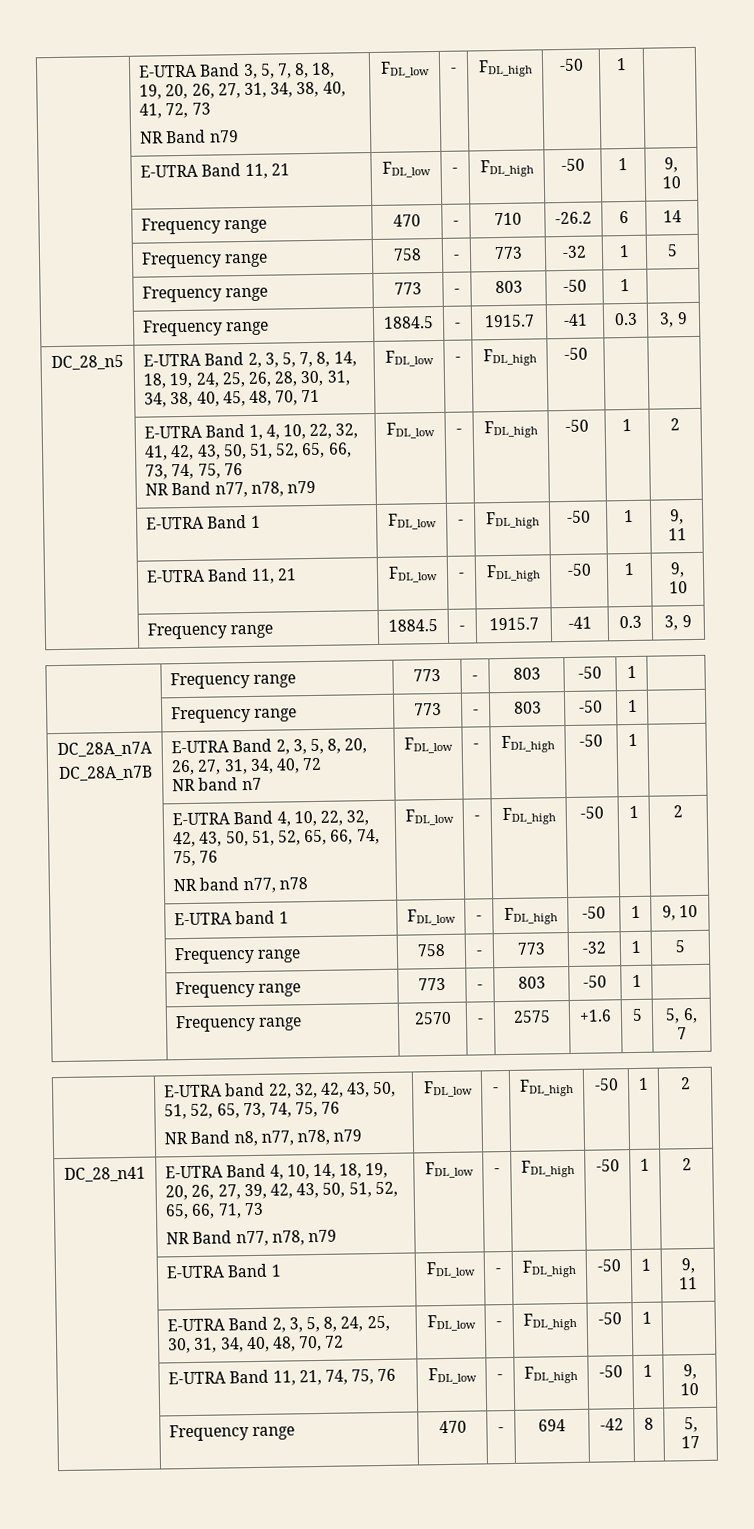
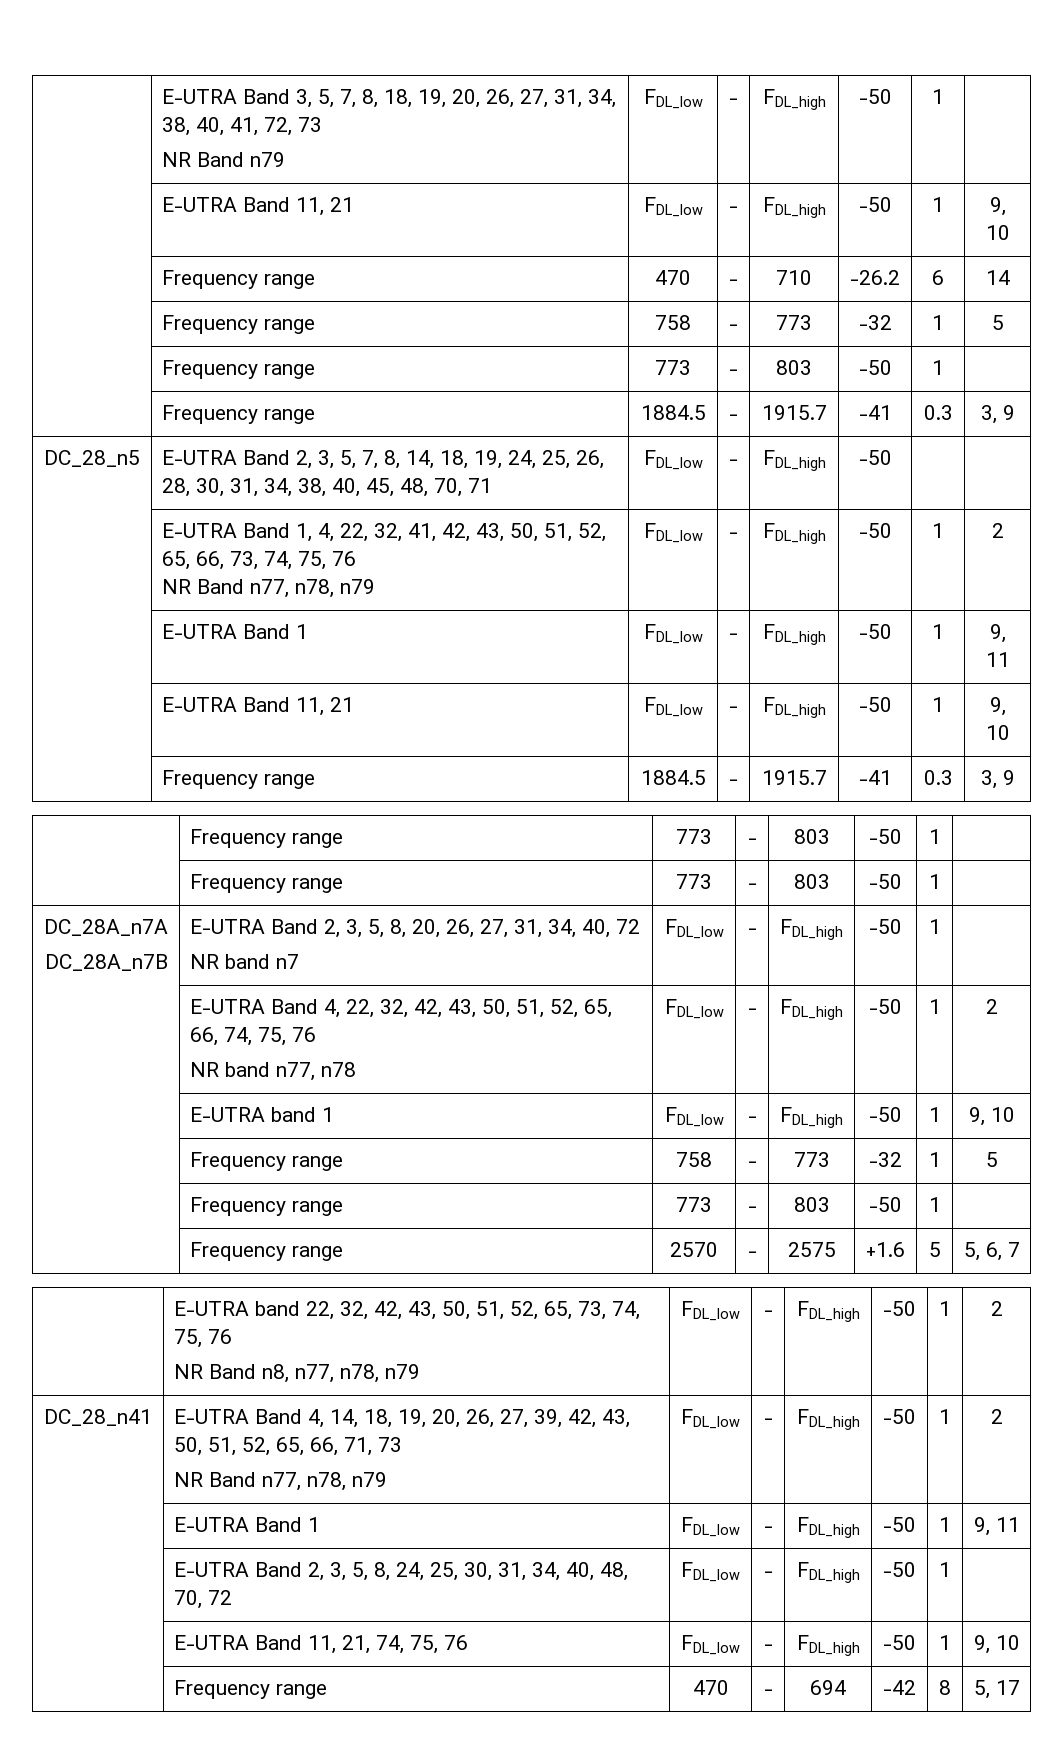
- | E-UTRA Band 1, 4, 10, 22, 32, 41, 42, 43, 50, 51, 52, 65, 66, 73, 74, 75, 76
+ | E-UTRA Band 1, 4, 22, 32, 41, 42, 43, 50, 51, 52, 65, 66, 73, 74, 75, 76
- | E-UTRA Band 4, 10, 22, 32, 42, 43, 50, 51, 52, 65, 66, 74, 75, 76
+ | E-UTRA Band 4, 22, 32, 42, 43, 50, 51, 52, 65, 66, 74, 75, 76
- DC_28_n41 | E-UTRA Band 4, 10, 14, 18, 19, 20, 26, 27, 39, 42, 43, 50, 51, 52, 65, 66, 71, 73
+ DC_28_n41 | E-UTRA Band 4, 14, 18, 19, 20, 26, 27, 39, 42, 43, 50, 51, 52, 65, 66, 71, 73

